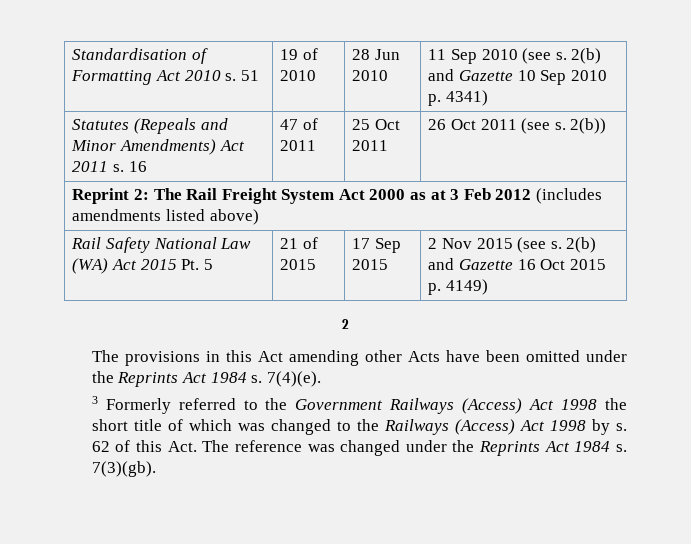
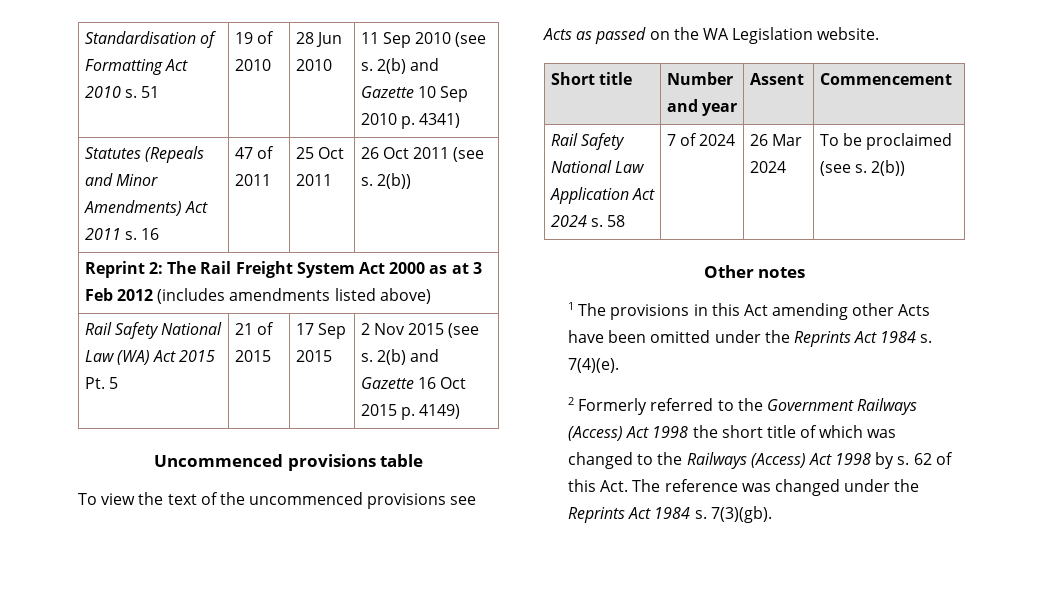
  Rail Safety National Law (WA) Act 2015 Pt. 5 | 21 of 2015 | 17 Sep 2015 | 2 Nov 2015 (see s. 2(b) and Gazette 16 Oct 2015 p. 4149)
- 2
- The provisions in this Act amending other Acts have been omitted under the Reprints Act 1984 s.
+ Uncommenced provisions table
+ To view the text of the uncommenced provisions see Acts as passed on the WA Legislation website.
+ Short title | Number and year | Assent | Commencement
+ Rail Safety National Law Application Act 2024 s. 58 | 7 of 2024 | 26 Mar 2024 | To be proclaimed (see s. 2(b))
+ Other notes
+ 1 The provisions in this Act amending other Acts have been omitted under the Reprints Act 1984 s.
- 3 Formerly referred to the Government Railways (Access) Act 1998 the short title of which was changed to the Railways (Access) Act 1998 by s.
+ 2 Formerly referred to the Government Railways (Access) Act 1998 the short title of which was changed to the Railways (Access) Act 1998 by s.

